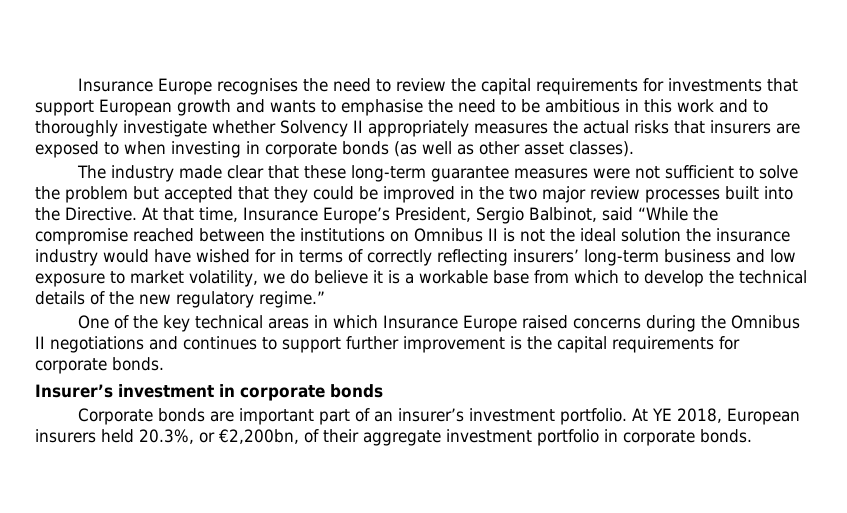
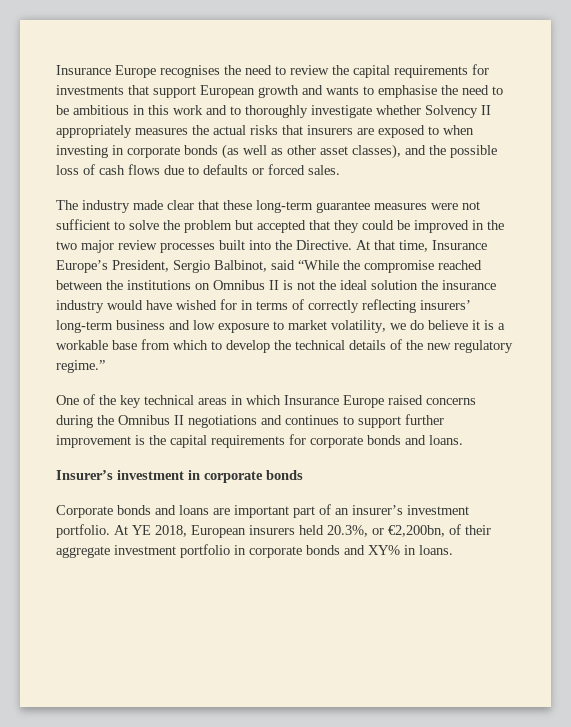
- Insurance Europe recognises the need to review the capital requirements for investments that support European growth and wants to emphasise the need to be ambitious in this work and to thoroughly investigate whether Solvency II appropriately measures the actual risks that insurers are exposed to when investing in corporate bonds (as well as other asset classes).
+ Insurance Europe recognises the need to review the capital requirements for investments that support European growth and wants to emphasise the need to be ambitious in this work and to thoroughly investigate whether Solvency II appropriately measures the actual risks that insurers are exposed to when investing in corporate bonds (as well as other asset classes), and the possible loss of cash flows due to defaults or forced sales.
- One of the key technical areas in which Insurance Europe raised concerns during the Omnibus II negotiations and continues to support further improvement is the capital requirements for corporate bonds.
+ One of the key technical areas in which Insurance Europe raised concerns during the Omnibus II negotiations and continues to support further improvement is the capital requirements for corporate bonds and loans.
- Corporate bonds are important part of an insurer’s investment portfolio.
+ Corporate bonds and loans are important part of an insurer’s investment portfolio.
- At YE 2018, European insurers held 20.3%, or €2,200bn, of their aggregate investment portfolio in corporate bonds.
+ At YE 2018, European insurers held 20.3%, or €2,200bn, of their aggregate investment portfolio in corporate bonds and XY% in loans.

